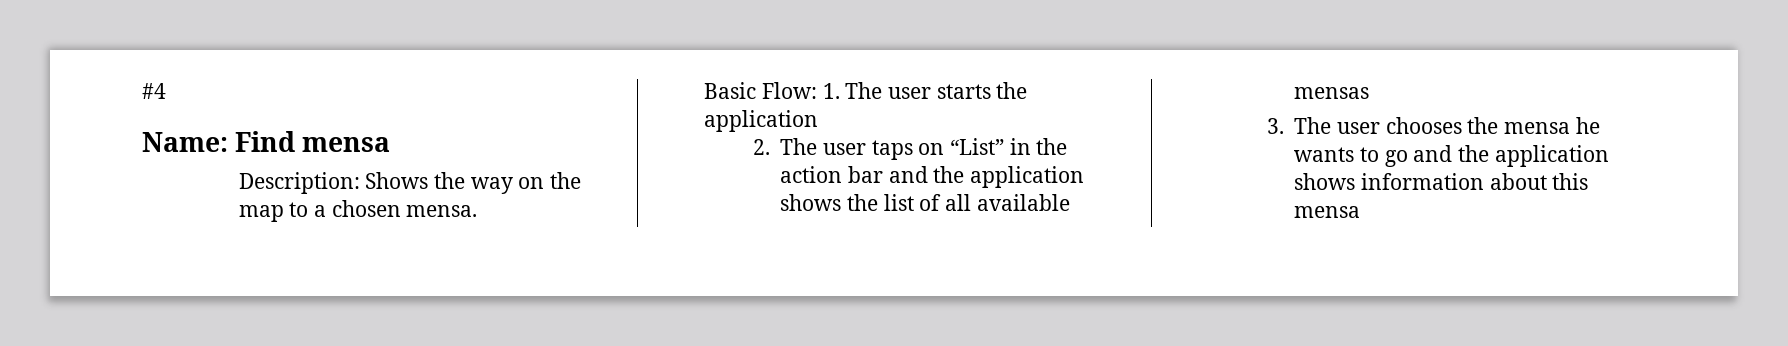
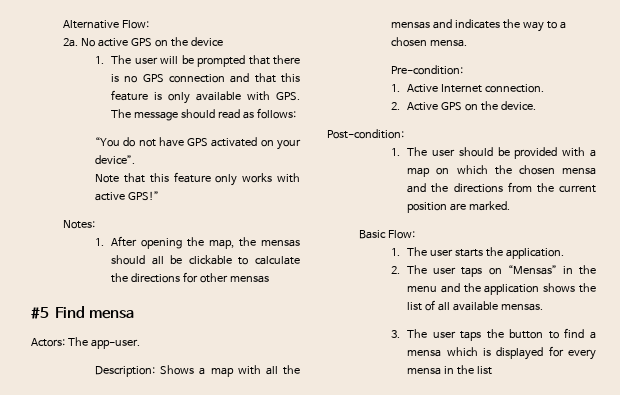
- #4
- Name: Find mensa
+ Alternative Flow:
+ 2a. No active GPS on the device
+ 1. The user will be prompted that there is no GPS connection and that this feature is only available with GPS. The message should read as follows:
+ “You do not have GPS activated on your device”.
+ Note that this feature only works with active GPS!”
+ Notes:
+ 1. After opening the map, the mensas should all be clickable to calculate the directions for other mensas
+ #5 Find mensa
+ Actors: The app-user.
- Description: Shows the way on the map to a chosen mensa.
+ Description: Shows a map with all the mensas and indicates the way to a chosen mensa.
+ Pre-condition:
+ 1. Active Internet connection.
+ 2. Active GPS on the device.
+ Post-condition:
+ 1. The user should be provided with a map on which the chosen mensa and the directions from the current position are marked.
- Basic Flow: 1. The user starts the application
+ Basic Flow:
+ 1. The user starts the application.
- 2. The user taps on “List” in the action bar and the application shows the list of all available mensas
+ 2. The user taps on “Mensas” in the menu and the application shows the list of all available mensas.
- 3. The user chooses the mensa he wants to go and the application shows information about this mensa
+ 3. The user taps the button to find a mensa which is displayed for every mensa in the list

